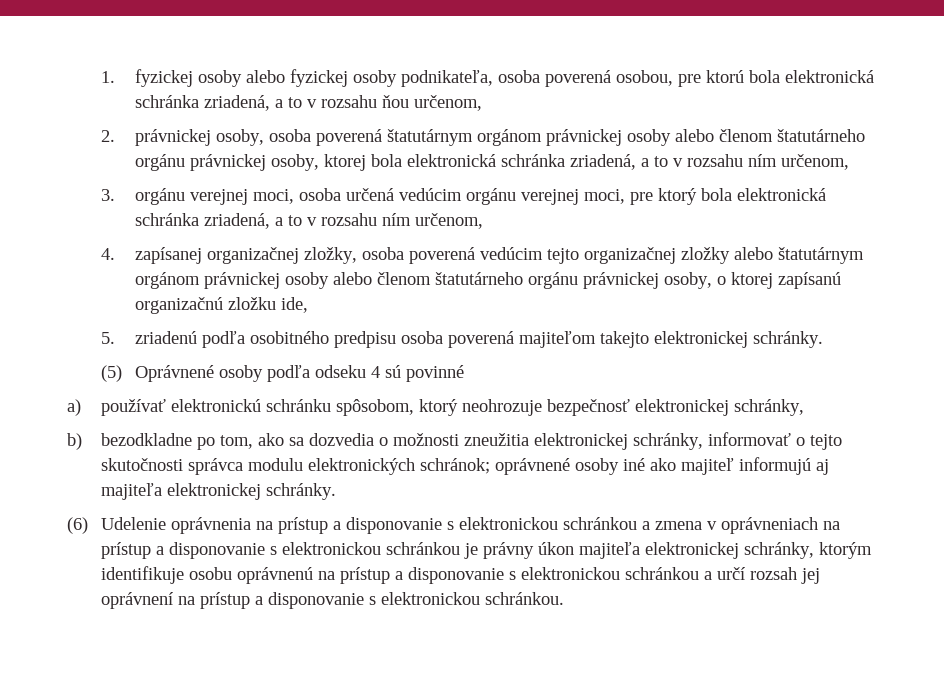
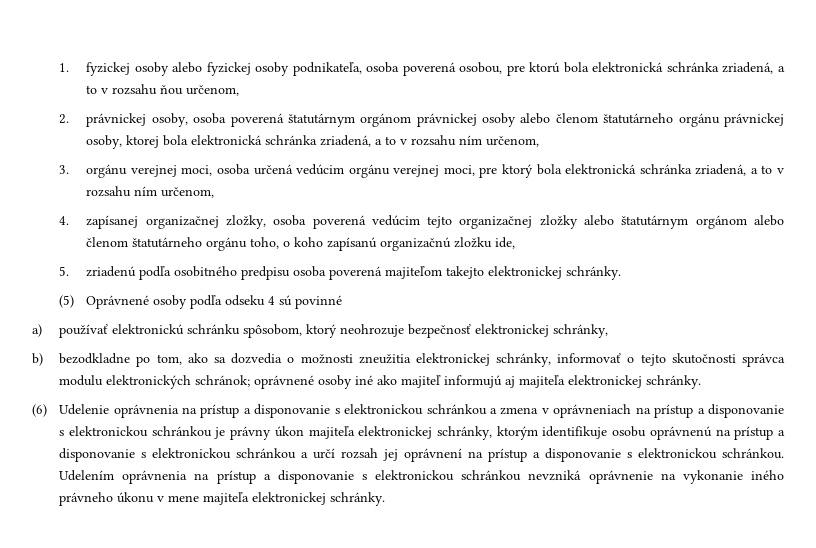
- 4. zapísanej organizačnej zložky, osoba poverená vedúcim tejto organizačnej zložky alebo štatutárnym orgánom právnickej osoby alebo členom štatutárneho orgánu právnickej osoby, o ktorej zapísanú organizačnú zložku ide,
+ 4. zapísanej organizačnej zložky, osoba poverená vedúcim tejto organizačnej zložky alebo štatutárnym orgánom alebo členom štatutárneho orgánu toho, o koho zapísanú organizačnú zložku ide,
+ Udelením oprávnenia na prístup a disponovanie s elektronickou schránkou nevzniká oprávnenie na vykonanie iného právneho úkonu v mene majiteľa elektronickej schránky.

